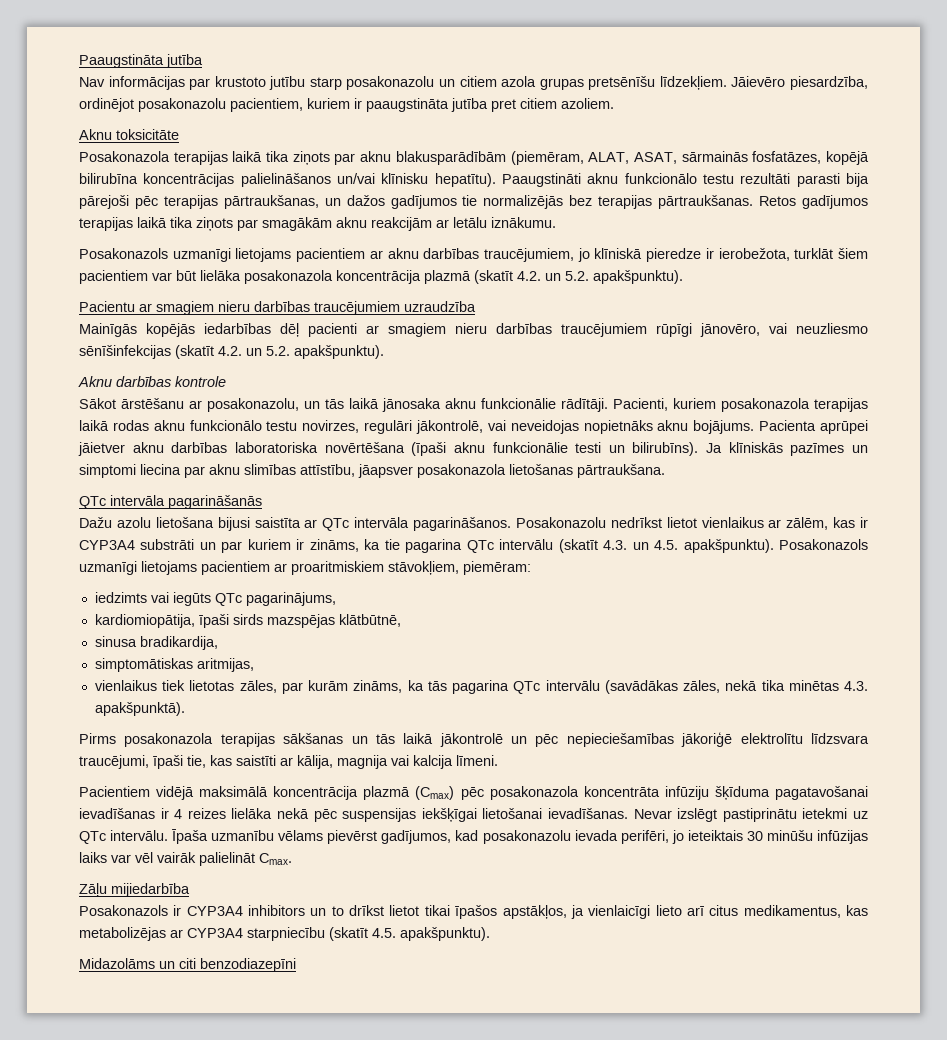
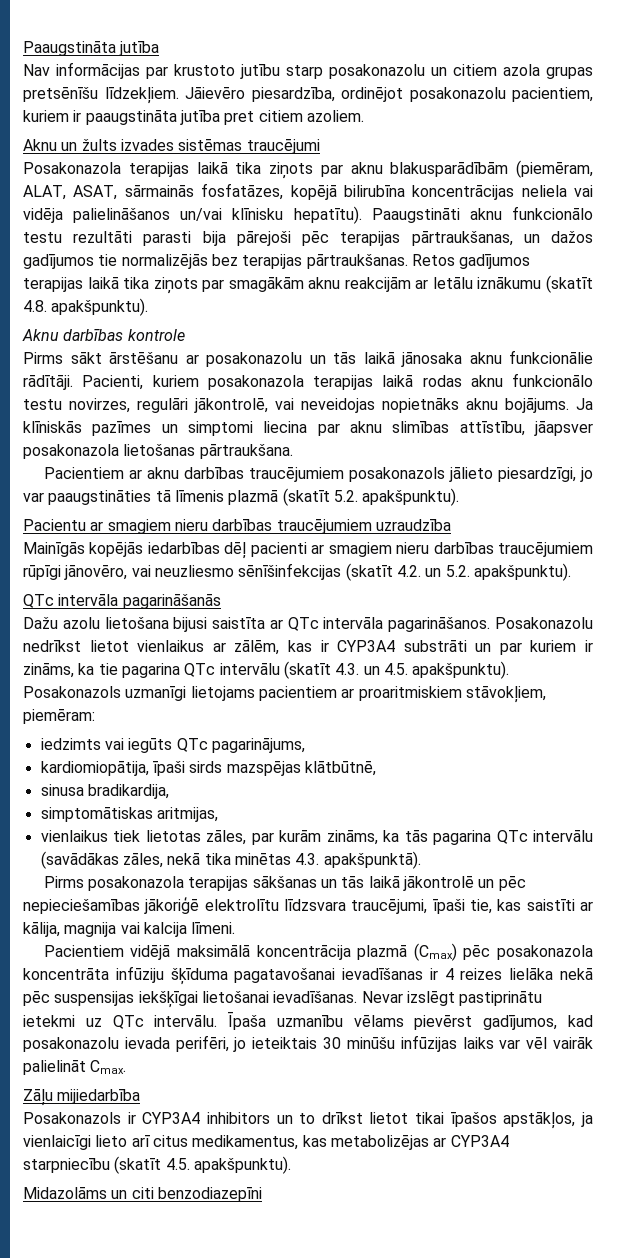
- Aknu toksicitāte
+ Aknu un žults izvades sistēmas traucējumi
- Posakonazola terapijas laikā tika ziņots par aknu blakusparādībām (piemēram, ALAT, ASAT, sārmainās fosfatāzes, kopējā bilirubīna koncentrācijas palielināšanos un/vai klīnisku hepatītu).
+ Posakonazola terapijas laikā tika ziņots par aknu blakusparādībām (piemēram, ALAT, ASAT, sārmainās fosfatāzes, kopējā bilirubīna koncentrācijas neliela vai vidēja palielināšanos un/vai klīnisku hepatītu).
- Retos gadījumos terapijas laikā tika ziņots par smagākām aknu reakcijām ar letālu iznākumu.
- Posakonazols uzmanīgi lietojams pacientiem ar aknu darbības traucējumiem, jo klīniskā pieredze ir ierobežota, turklāt šiem pacientiem var būt lielāka posakonazola koncentrācija plazmā (skatīt 4.2. un 5.2. apakšpunktu).
+ Retos gadījumos terapijas laikā tika ziņots par smagākām aknu reakcijām ar letālu iznākumu (skatīt 4.8. apakšpunktu).
+ Aknu darbības kontrole
+ Pirms sākt ārstēšanu ar posakonazolu un tās laikā jānosaka aknu funkcionālie rādītāji. Pacienti, kuriem posakonazola terapijas laikā rodas aknu funkcionālo testu novirzes, regulāri jākontrolē, vai neveidojas nopietnāks aknu bojājums. Ja klīniskās pazīmes un simptomi liecina par aknu slimības attīstību, jāapsver posakonazola lietošanas pārtraukšana.
+ Pacientiem ar aknu darbības traucējumiem posakonazols jālieto piesardzīgi, jo var paaugstināties tā līmenis plazmā (skatīt 5.2. apakšpunktu).
- Aknu darbības kontrole
- Sākot ārstēšanu ar posakonazolu, un tās laikā jānosaka aknu funkcionālie rādītāji. Pacienti, kuriem posakonazola terapijas laikā rodas aknu funkcionālo testu novirzes, regulāri jākontrolē, vai neveidojas nopietnāks aknu bojājums. Pacienta aprūpei jāietver aknu darbības laboratoriska novērtēšana (īpaši aknu funkcionālie testi un bilirubīns). Ja klīniskās pazīmes un simptomi liecina par aknu slimības attīstību, jāapsver posakonazola lietošanas pārtraukšana.

